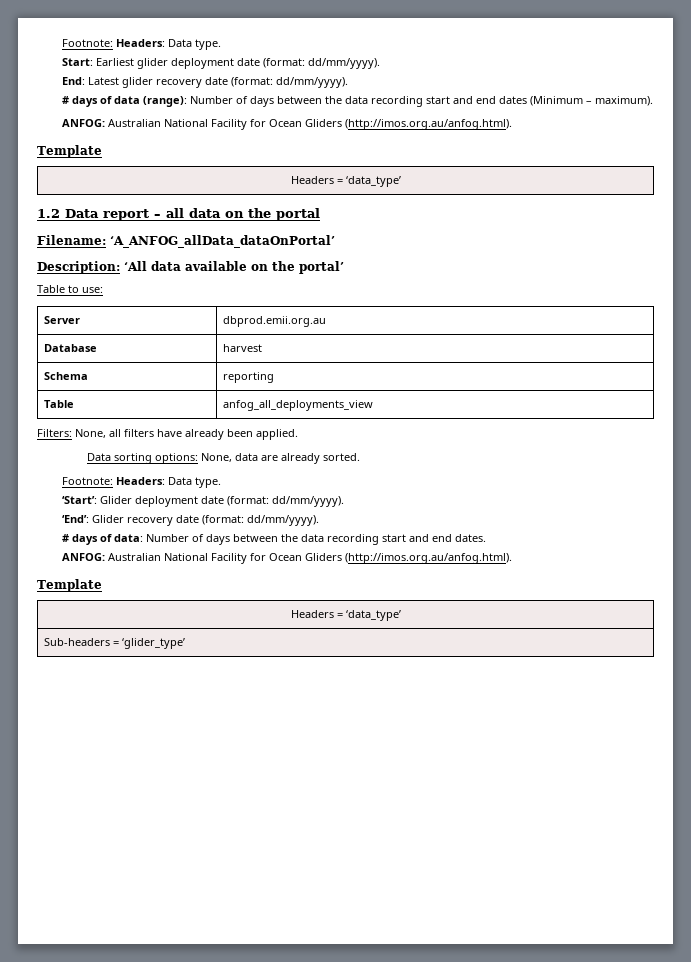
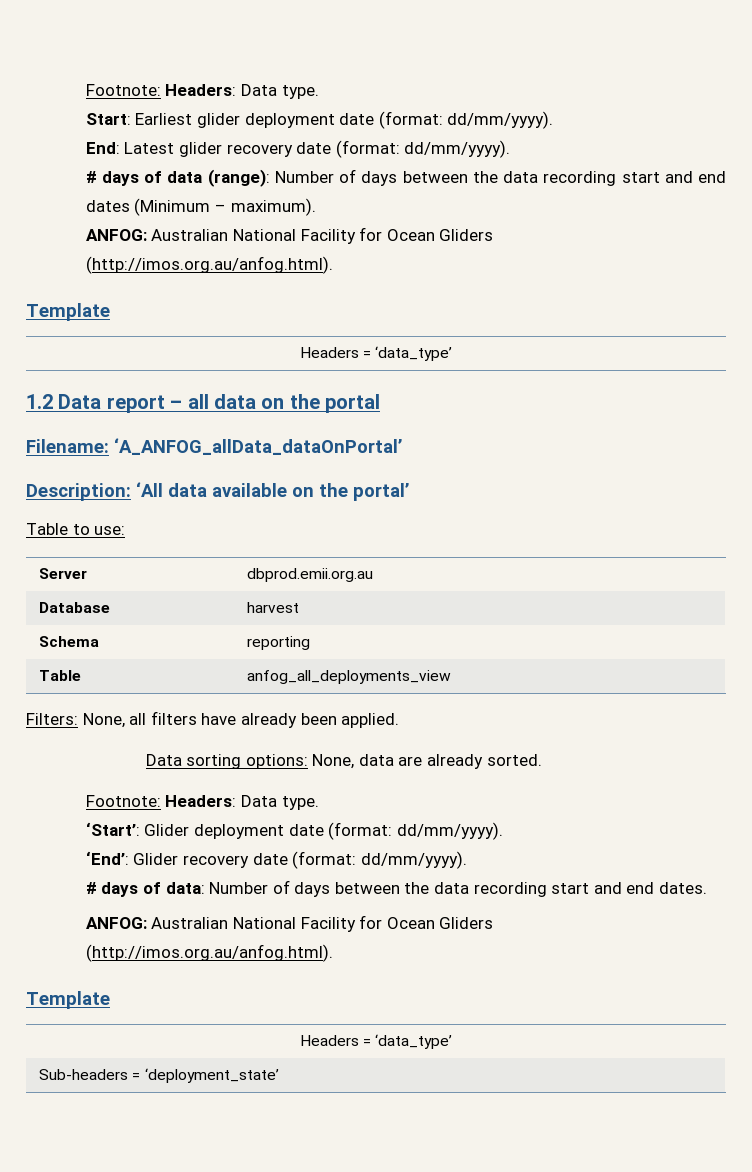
- Sub-headers = ‘glider_type’
+ Sub-headers = ‘deployment_state’

